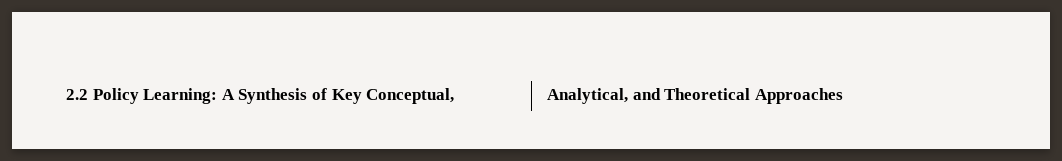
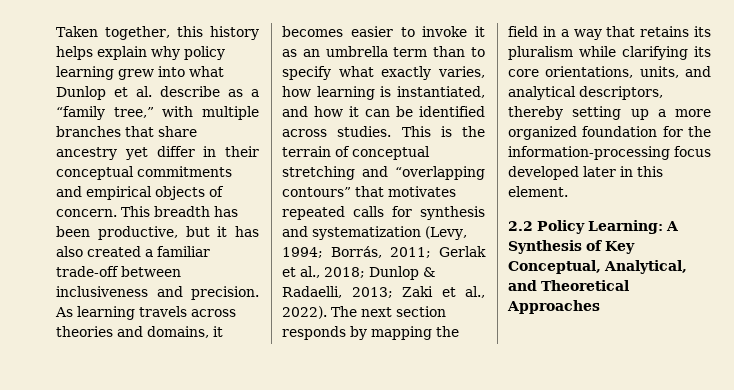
+ Taken together, this history helps explain why policy learning grew into what Dunlop et al. describe as a “family tree,” with multiple branches that share ancestry yet differ in their conceptual commitments and empirical objects of concern. This breadth has been productive, but it has also created a familiar trade-off between inclusiveness and precision. As learning travels across theories and domains, it becomes easier to invoke it as an umbrella term than to specify what exactly varies, how learning is instantiated, and how it can be identified across studies. This is the terrain of conceptual stretching and “overlapping contours” that motivates repeated calls for synthesis and systematization (Levy, 1994; Borrás, 2011; Gerlak et al., 2018; Dunlop & Radaelli, 2013; Zaki et al., 2022). The next section responds by mapping the field in a way that retains its pluralism while clarifying its core orientations, units, and analytical descriptors, thereby setting up a more organized foundation for the information-processing focus developed later in this element.

